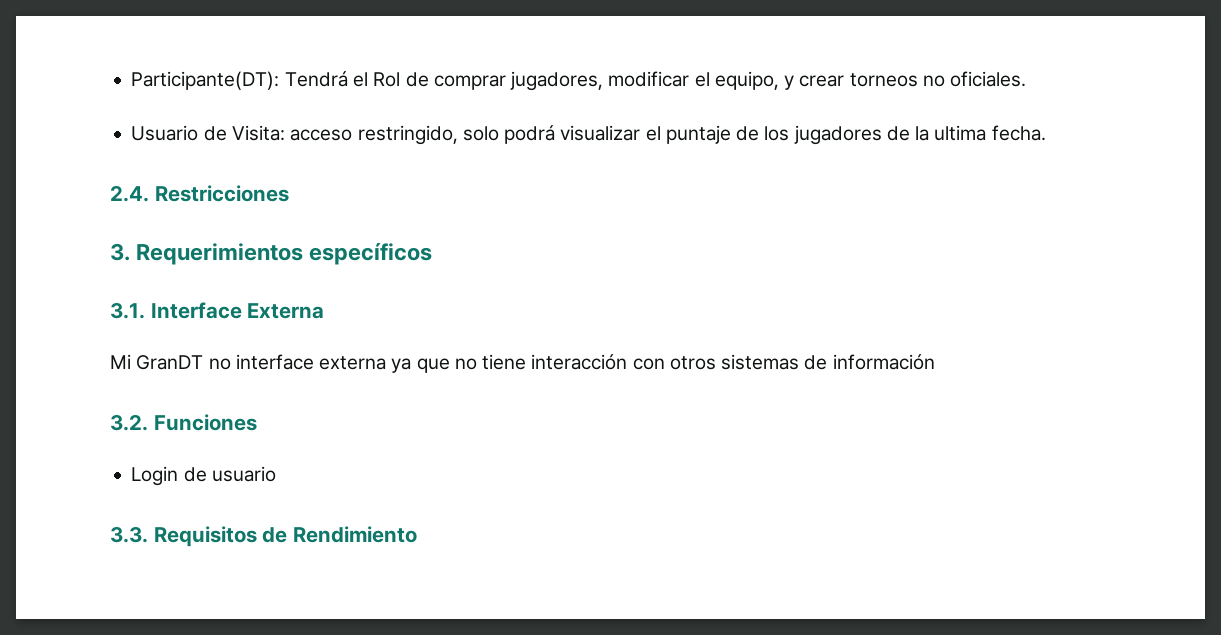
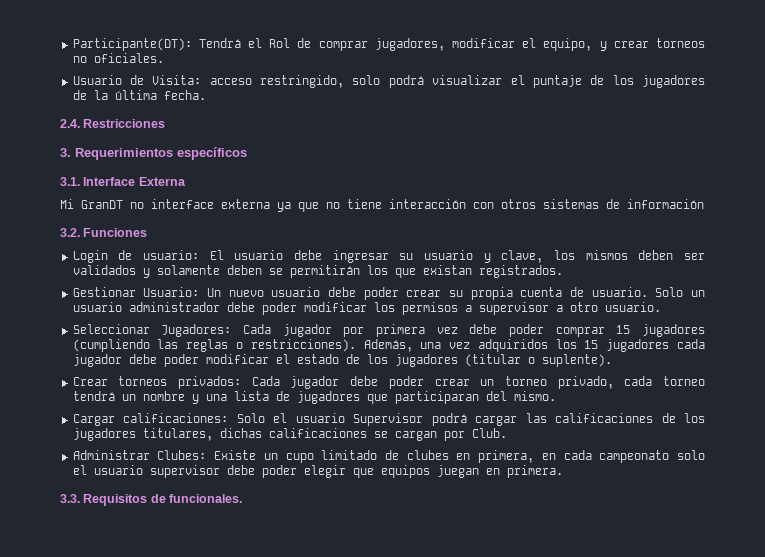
- Usuario de Visita: acceso restringido, solo podrá visualizar el puntaje de los jugadores de la ultima fecha.
+ Usuario de Visita: acceso restringido, solo podrá visualizar el puntaje de los jugadores de la última fecha.
- Login de usuario
+ Login de usuario: El usuario debe ingresar su usuario y clave, los mismos deben ser validados y solamente deben se permitirán los que existan registrados.
+ Gestionar Usuario: Un nuevo usuario debe poder crear su propia cuenta de usuario. Solo un usuario administrador debe poder modificar los permisos a supervisor a otro usuario.
+ Seleccionar Jugadores: Cada jugador por primera vez debe poder comprar 15 jugadores (cumpliendo las reglas o restricciones). Además, una vez adquiridos los 15 jugadores cada jugador debe poder modificar el estado de los jugadores (titular o suplente).
+ Crear torneos privados: Cada jugador debe poder crear un torneo privado, cada torneo tendrá un nombre y una lista de jugadores que participaran del mismo.
+ Cargar calificaciones: Solo el usuario Supervisor podrá cargar las calificaciones de los jugadores titulares, dichas calificaciones se cargan por Club.
+ Administrar Clubes: Existe un cupo limitado de clubes en primera, en cada campeonato solo el usuario supervisor debe poder elegir que equipos juegan en primera.
- 3.3. Requisitos de Rendimiento
+ 3.3. Requisitos de funcionales.

